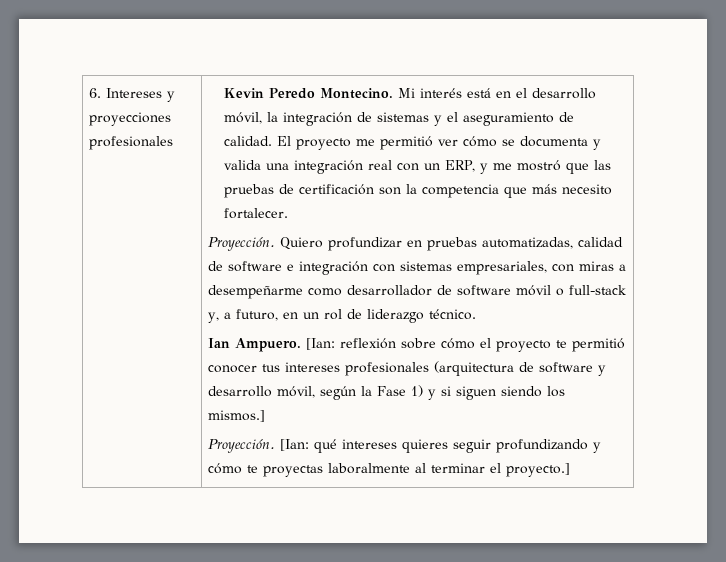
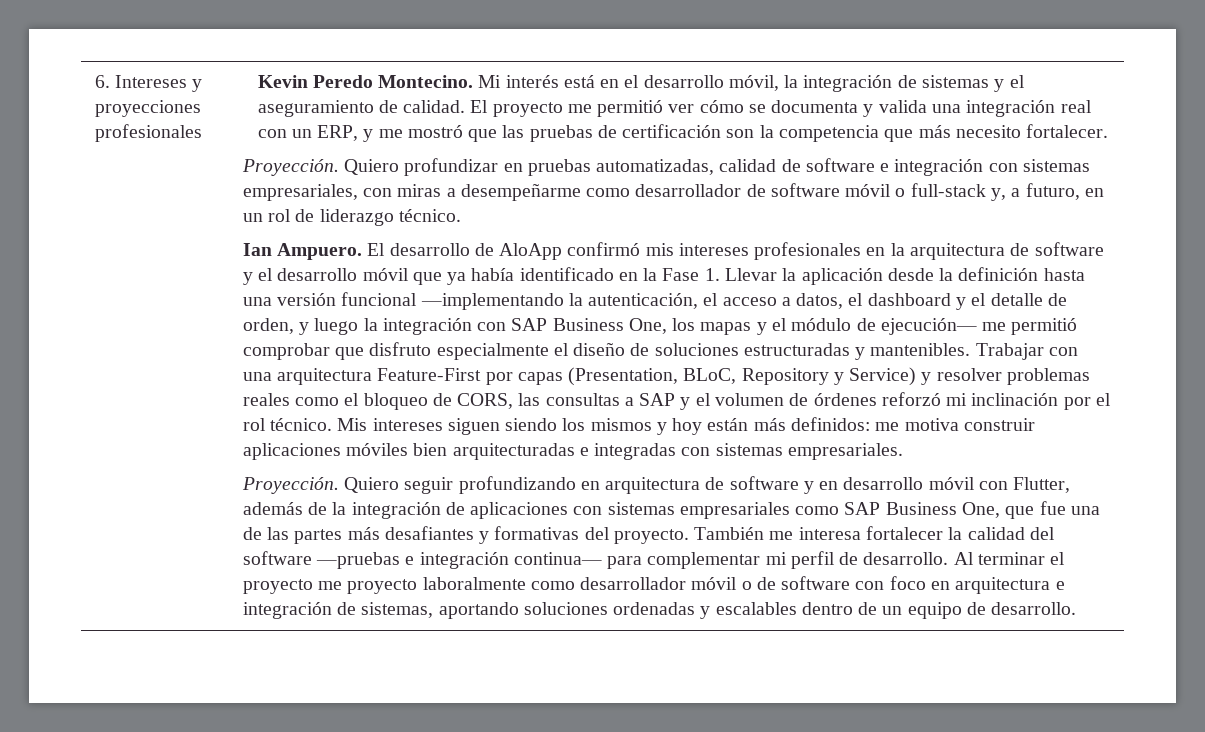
- [Ian: reflexión sobre cómo el proyecto te permitió conocer tus intereses profesionales (arquitectura de software y desarrollo móvil, según la Fase 1) y si siguen siendo los mismos.]
- Proyección. [Ian: qué intereses quieres seguir profundizando y cómo te proyectas laboralmente al terminar el proyecto.]
+ El desarrollo de AloApp confirmó mis intereses profesionales en la arquitectura de software y el desarrollo móvil que ya había identificado en la Fase 1. Llevar la aplicación desde la definición hasta una versión funcional —implementando la autenticación, el acceso a datos, el dashboard y el detalle de orden, y luego la integración con SAP Business One, los mapas y el módulo de ejecución— me permitió comprobar que disfruto especialmente el diseño de soluciones estructuradas y mantenibles. Trabajar con una arquitectura Feature-First por capas (Presentation, BLoC, Repository y Service) y resolver problemas reales como el bloqueo de CORS, las consultas a SAP y el volumen de órdenes reforzó mi inclinación por el rol técnico. Mis intereses siguen siendo los mismos y hoy están más definidos: me motiva construir aplicaciones móviles bien arquitecturadas e integradas con sistemas empresariales.
+ Proyección. Quiero seguir profundizando en arquitectura de software y en desarrollo móvil con Flutter, además de la integración de aplicaciones con sistemas empresariales como SAP Business One, que fue una de las partes más desafiantes y formativas del proyecto. También me interesa fortalecer la calidad del software —pruebas e integración continua— para complementar mi perfil de desarrollo. Al terminar el proyecto me proyecto laboralmente como desarrollador móvil o de software con foco en arquitectura e integración de sistemas, aportando soluciones ordenadas y escalables dentro de un equipo de desarrollo.

